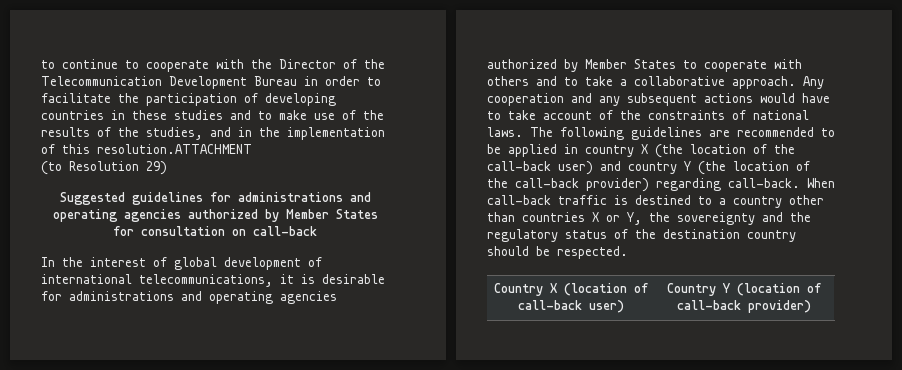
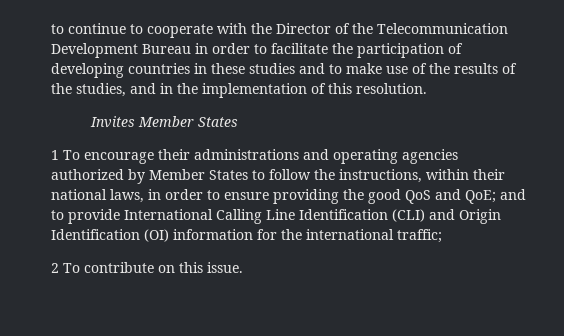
- to continue to cooperate with the Director of the Telecommunication Development Bureau in order to facilitate the participation of developing countries in these studies and to make use of the results of the studies, and in the implementation of this resolution.ATTACHMENT
- (to Resolution 29)
- Suggested guidelines for administrations and operating agencies authorized by Member States for consultation on call-back
- In the interest of global development of international telecommunications, it is desirable for administrations and operating agencies authorized by Member States to cooperate with others and to take a collaborative approach. Any cooperation and any subsequent actions would have to take account of the constraints of national laws. The following guidelines are recommended to be applied in country X (the location of the call-back user) and country Y (the location of the call-back provider) regarding call-back. When call-back traffic is destined to a country other than countries X or Y, the sovereignty and the regulatory status of the destination country should be respected.
- Country X (location of call-back user) | Country Y (location of call-back provider)
+ to continue to cooperate with the Director of the Telecommunication Development Bureau in order to facilitate the participation of developing countries in these studies and to make use of the results of the studies, and in the implementation of this resolution.
+ Invites Member States
+ 1 To encourage their administrations and operating agencies authorized by Member States to follow the instructions, within their national laws, in order to ensure providing the good QoS and QoE; and to provide International Calling Line Identification (CLI) and Origin Identification (OI) information for the international traffic;
+ 2 To contribute on this issue.

